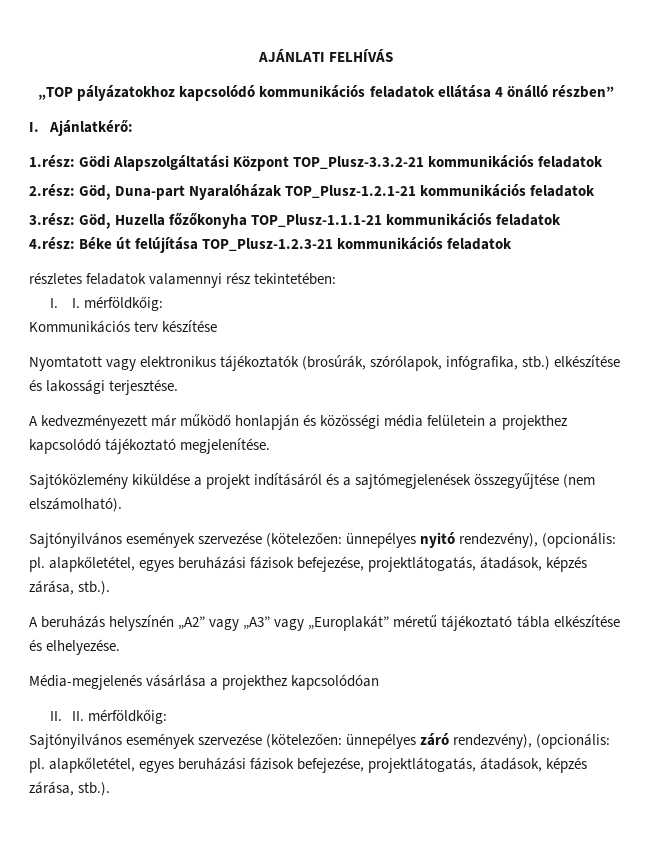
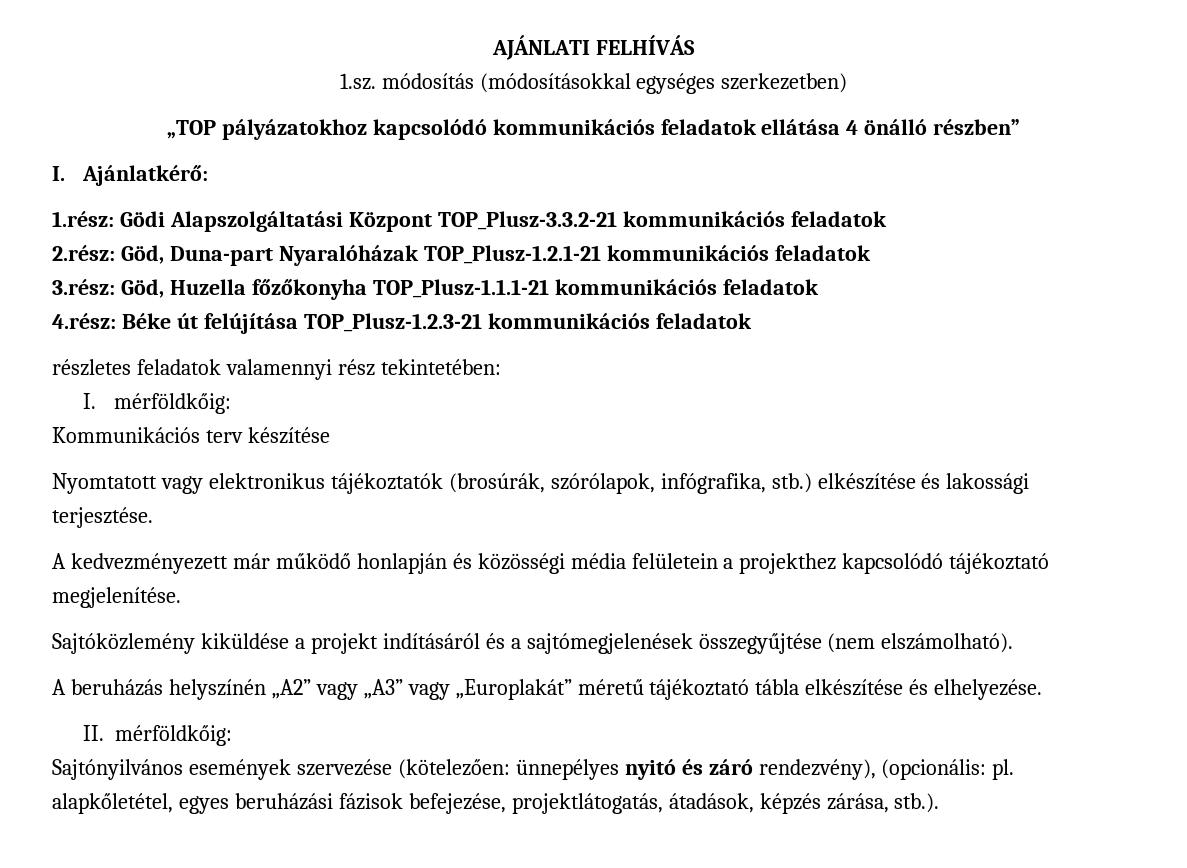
+ 1.sz. módosítás (módosításokkal egységes szerkezetben)
- I. I. mérföldkőig:
+ I. mérföldkőig:
- Sajtónyilvános események szervezése (kötelezően: ünnepélyes nyitó rendezvény), (opcionális: pl. alapkőletétel, egyes beruházási fázisok befejezése, projektlátogatás, átadások, képzés zárása, stb.).
- Média-megjelenés vásárlása a projekthez kapcsolódóan
- II. II. mérföldkőig:
+ II. mérföldkőig:
- Sajtónyilvános események szervezése (kötelezően: ünnepélyes záró rendezvény), (opcionális: pl. alapkőletétel, egyes beruházási fázisok befejezése, projektlátogatás, átadások, képzés zárása, stb.).
+ Sajtónyilvános események szervezése (kötelezően: ünnepélyes nyitó és záró rendezvény), (opcionális: pl. alapkőletétel, egyes beruházási fázisok befejezése, projektlátogatás, átadások, képzés zárása, stb.).

